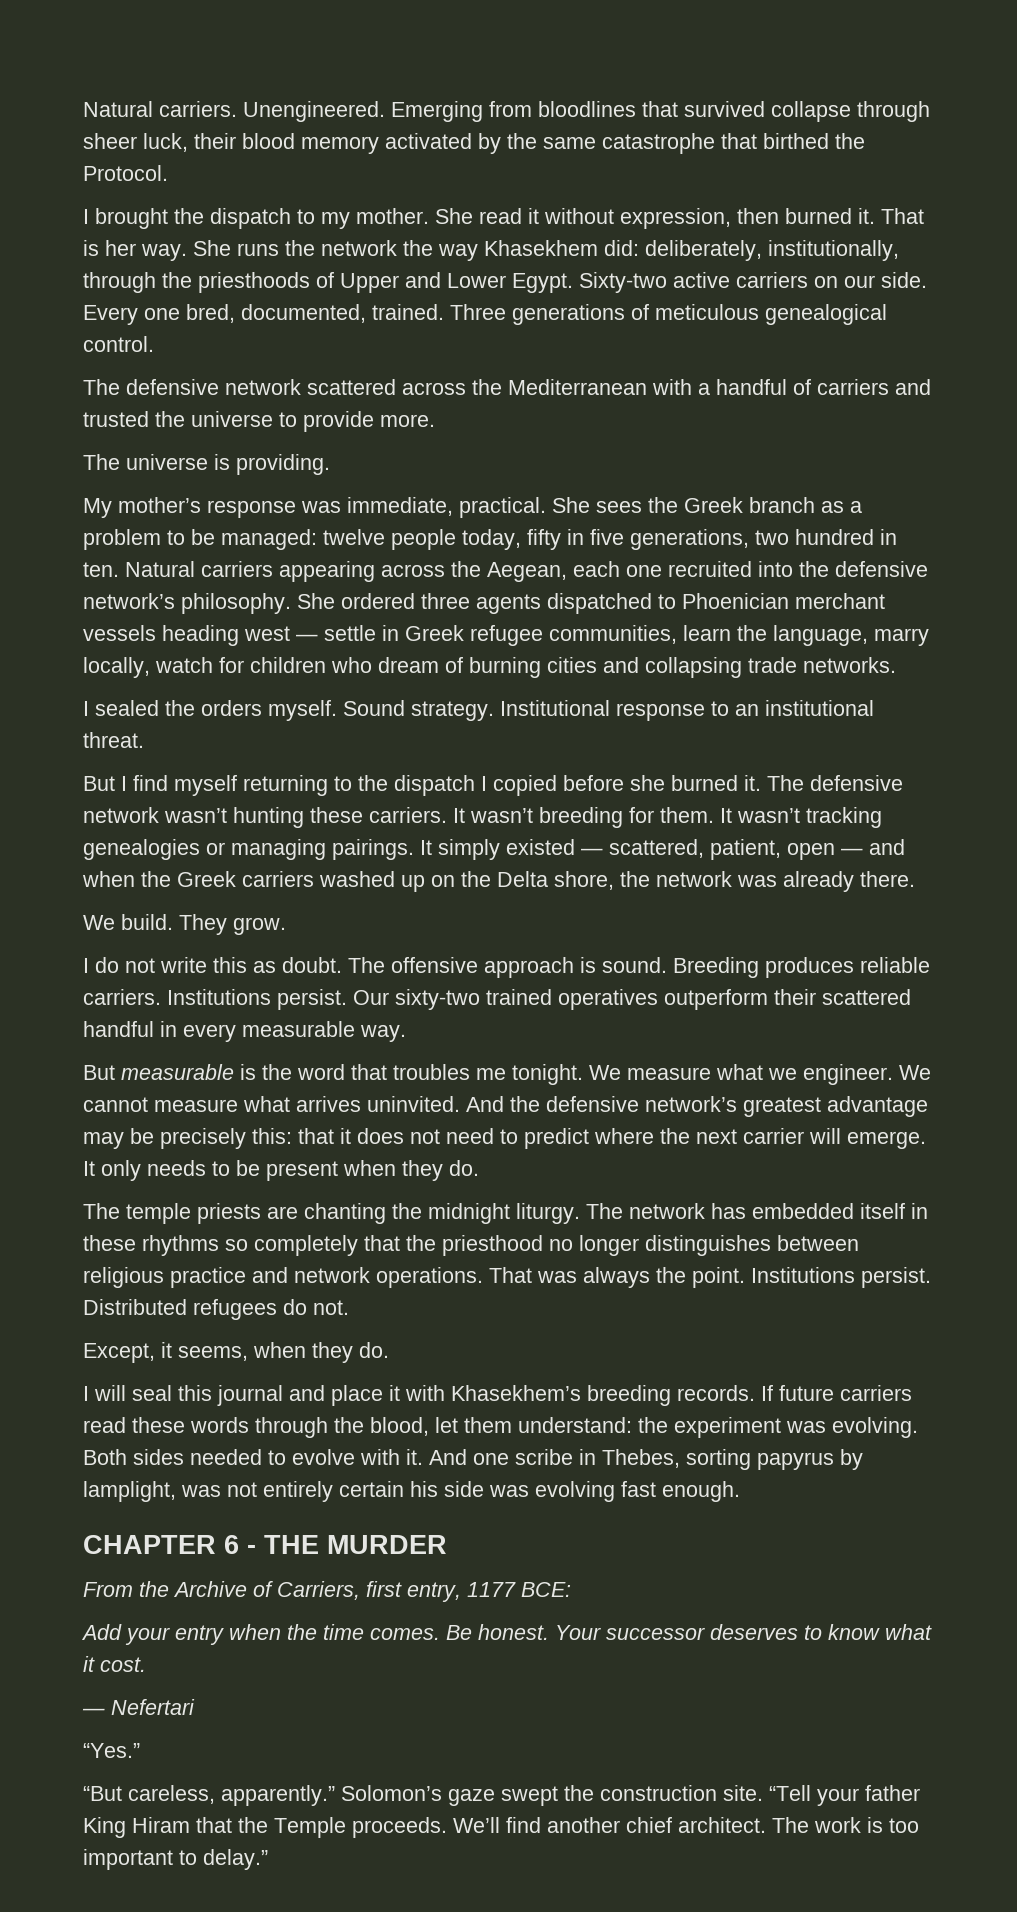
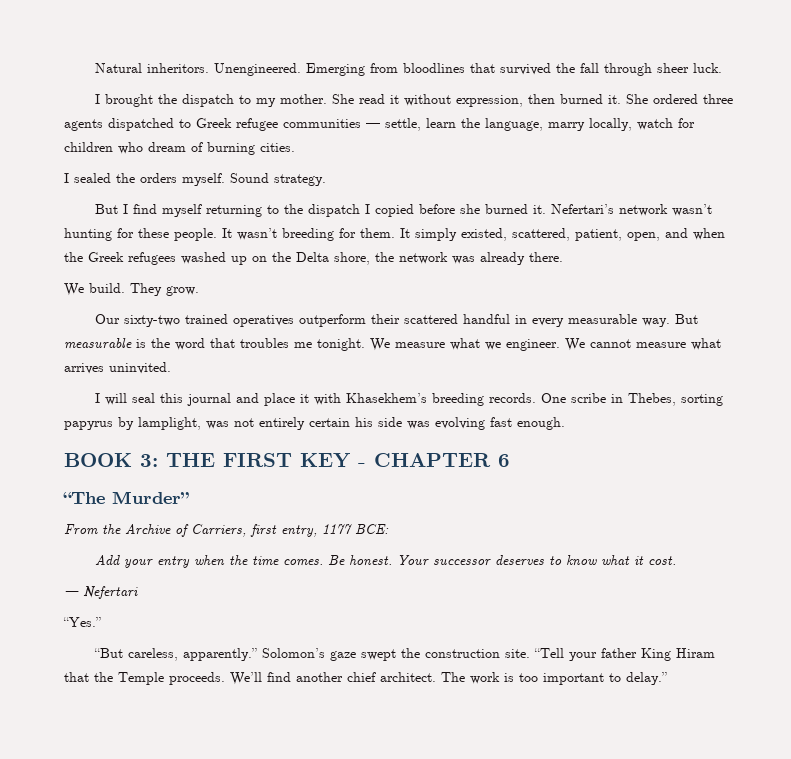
- Natural carriers.
+ Natural inheritors.
- Emerging from bloodlines that survived collapse through sheer luck, their blood memory activated by the same catastrophe that birthed the Protocol.
+ Emerging from bloodlines that survived the fall through sheer luck.
- That is her way. She runs the network the way Khasekhem did: deliberately, institutionally, through the priesthoods of Upper and Lower Egypt. Sixty-two active carriers on our side. Every one bred, documented, trained. Three generations of meticulous genealogical control.
- The defensive network scattered across the Mediterranean with a handful of carriers and trusted the universe to provide more.
- The universe is providing.
- My mother’s response was immediate, practical. She sees the Greek branch as a problem to be managed: twelve people today, fifty in five generations, two hundred in ten. Natural carriers appearing across the Aegean, each one recruited into the defensive network’s philosophy.
- She ordered three agents dispatched to Phoenician merchant vessels heading west — settle in Greek refugee communities, learn the language, marry locally, watch for children who dream of burning cities and collapsing trade networks.
+ She ordered three agents dispatched to Greek refugee communities — settle, learn the language, marry locally, watch for children who dream of burning cities.
- Institutional response to an institutional threat.
- The defensive network wasn’t hunting these carriers.
+ Nefertari’s network wasn’t hunting for these people.
- It wasn’t tracking genealogies or managing pairings. It simply existed — scattered, patient, open — and when the Greek carriers washed up on the Delta shore, the network was already there.
+ It simply existed, scattered, patient, open, and when the Greek refugees washed up on the Delta shore, the network was already there.
- I do not write this as doubt. The offensive approach is sound. Breeding produces reliable carriers. Institutions persist. Our sixty-two trained operatives outperform their scattered handful in every measurable way.
- But measurable is the word that troubles me tonight.
+ Our sixty-two trained operatives outperform their scattered handful in every measurable way. But measurable is the word that troubles me tonight.
- And the defensive network’s greatest advantage may be precisely this: that it does not need to predict where the next carrier will emerge. It only needs to be present when they do.
- The temple priests are chanting the midnight liturgy. The network has embedded itself in these rhythms so completely that the priesthood no longer distinguishes between religious practice and network operations. That was always the point. Institutions persist. Distributed refugees do not.
- Except, it seems, when they do.
- If future carriers read these words through the blood, let them understand: the experiment was evolving. Both sides needed to evolve with it. And one scribe in Thebes, sorting papyrus by lamplight, was not entirely certain his side was evolving fast enough.
+ One scribe in Thebes, sorting papyrus by lamplight, was not entirely certain his side was evolving fast enough.
- CHAPTER 6 - THE MURDER
+ BOOK 3: THE FIRST KEY - CHAPTER 6
+ “The Murder”

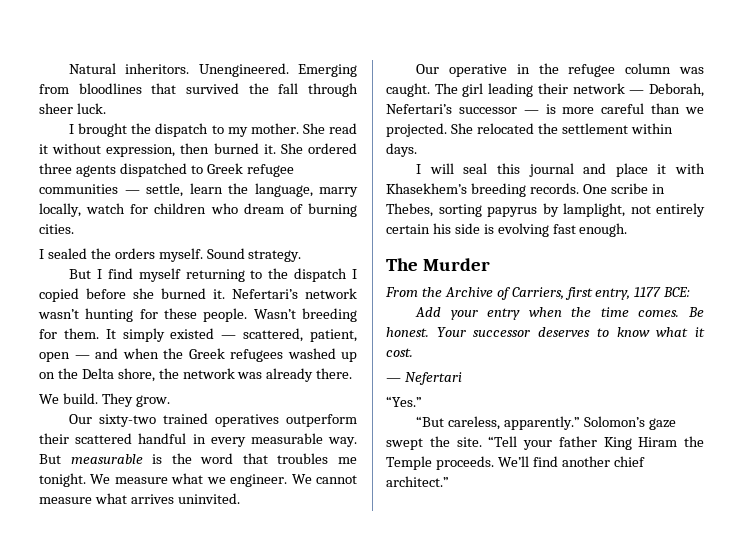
- It wasn’t breeding for them.
+ Wasn’t breeding for them.
- It simply existed, scattered, patient, open, and when the Greek refugees washed up on the Delta shore, the network was already there.
+ It simply existed — scattered, patient, open — and when the Greek refugees washed up on the Delta shore, the network was already there.
+ Our operative in the refugee column was caught. The girl leading their network — Deborah, Nefertari’s successor — is more careful than we projected. She relocated the settlement within days.
- One scribe in Thebes, sorting papyrus by lamplight, was not entirely certain his side was evolving fast enough.
+ One scribe in Thebes, sorting papyrus by lamplight, not entirely certain his side is evolving fast enough.
- BOOK 3: THE FIRST KEY - CHAPTER 6
- “The Murder”
+ The Murder
- Solomon’s gaze swept the construction site.
+ Solomon’s gaze swept the site.
- “Tell your father King Hiram that the Temple proceeds.
+ “Tell your father King Hiram the Temple proceeds.
- We’ll find another chief architect. The work is too important to delay.”
+ We’ll find another chief architect.”

